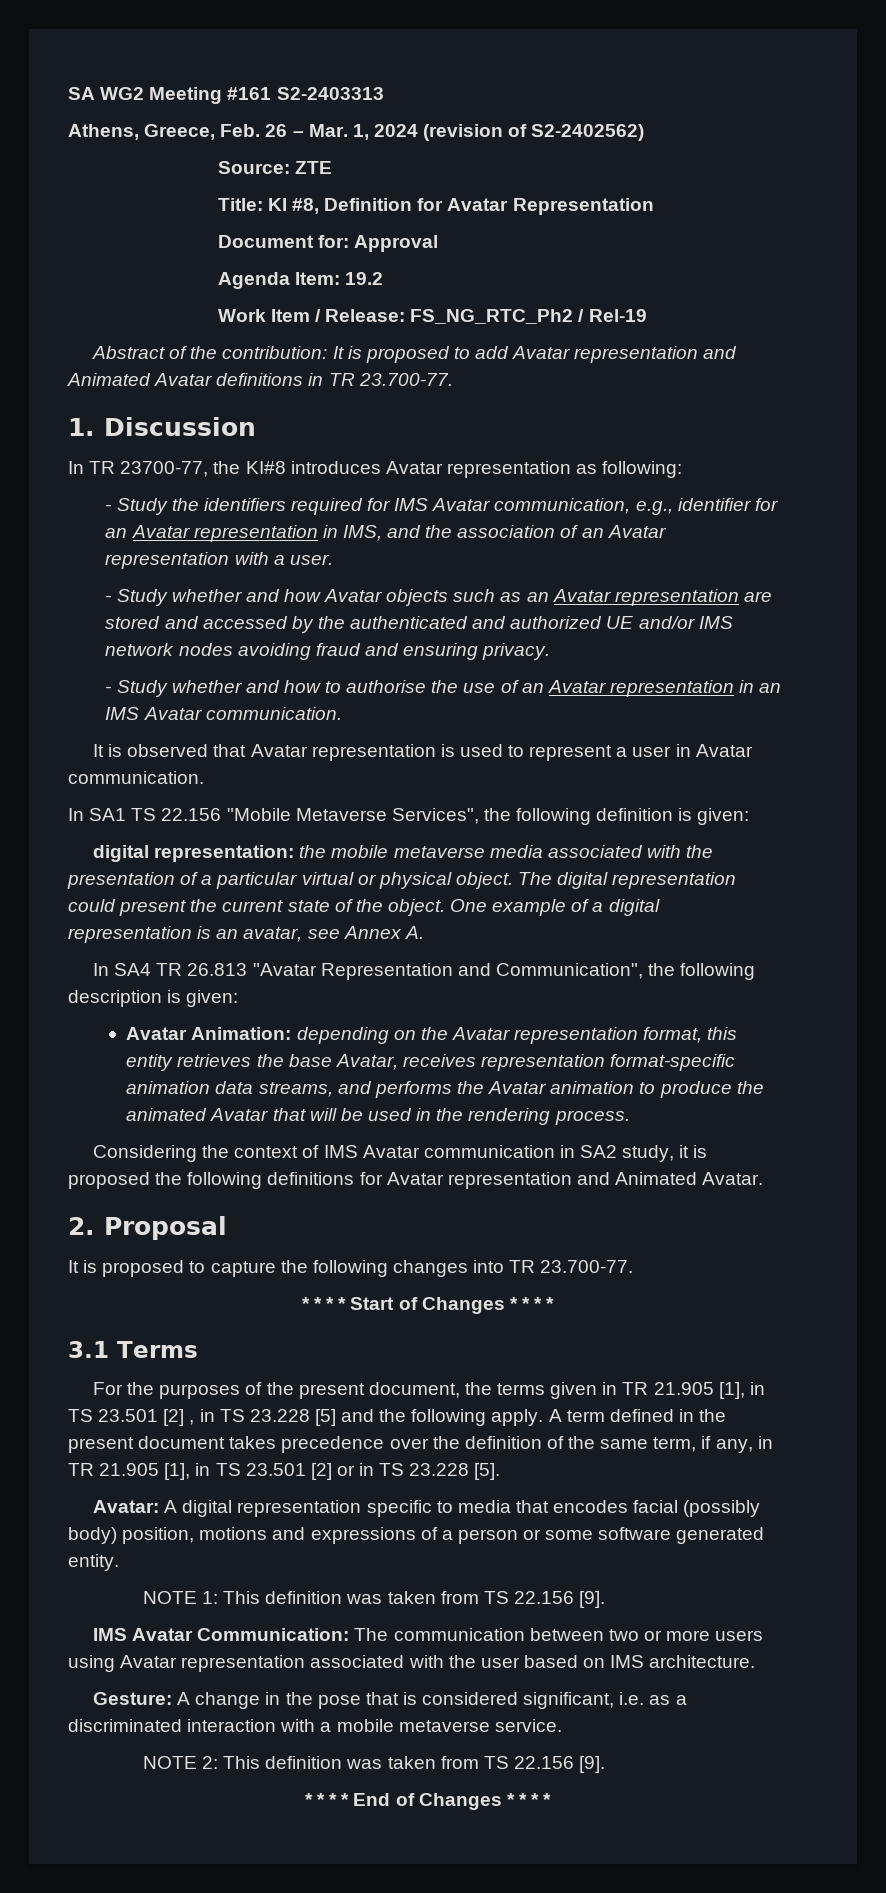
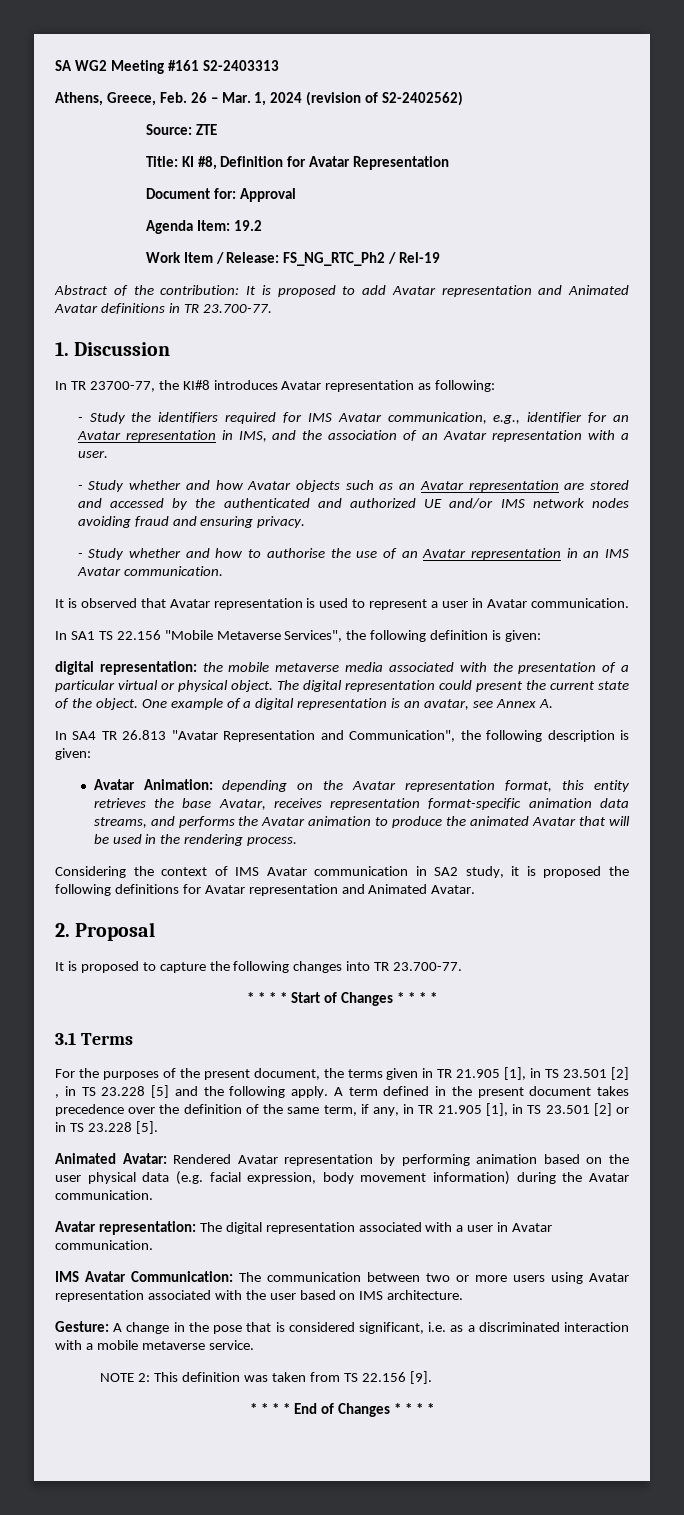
- Avatar: A digital representation specific to media that encodes facial (possibly body) position, motions and expressions of a person or some software generated entity.
- NOTE 1: This definition was taken from TS 22.156 [9].
+ Animated Avatar: Rendered Avatar representation by performing animation based on the user physical data (e.g. facial expression, body movement information) during the Avatar communication.
+ Avatar representation: The digital representation associated with a user in Avatar communication.

